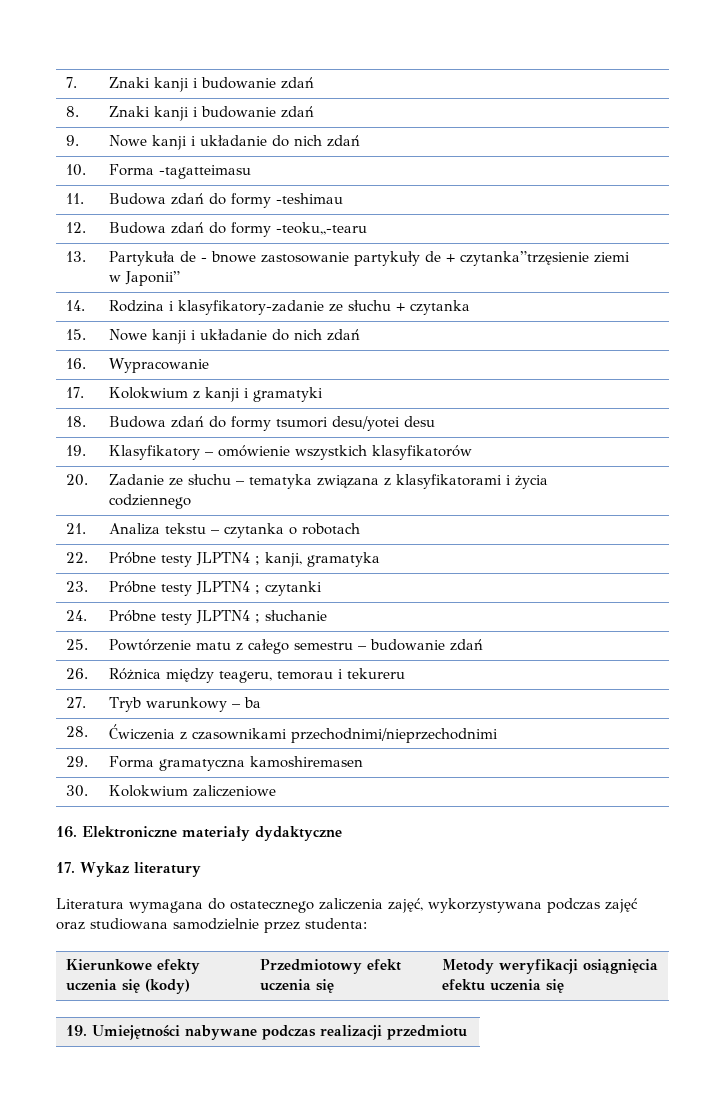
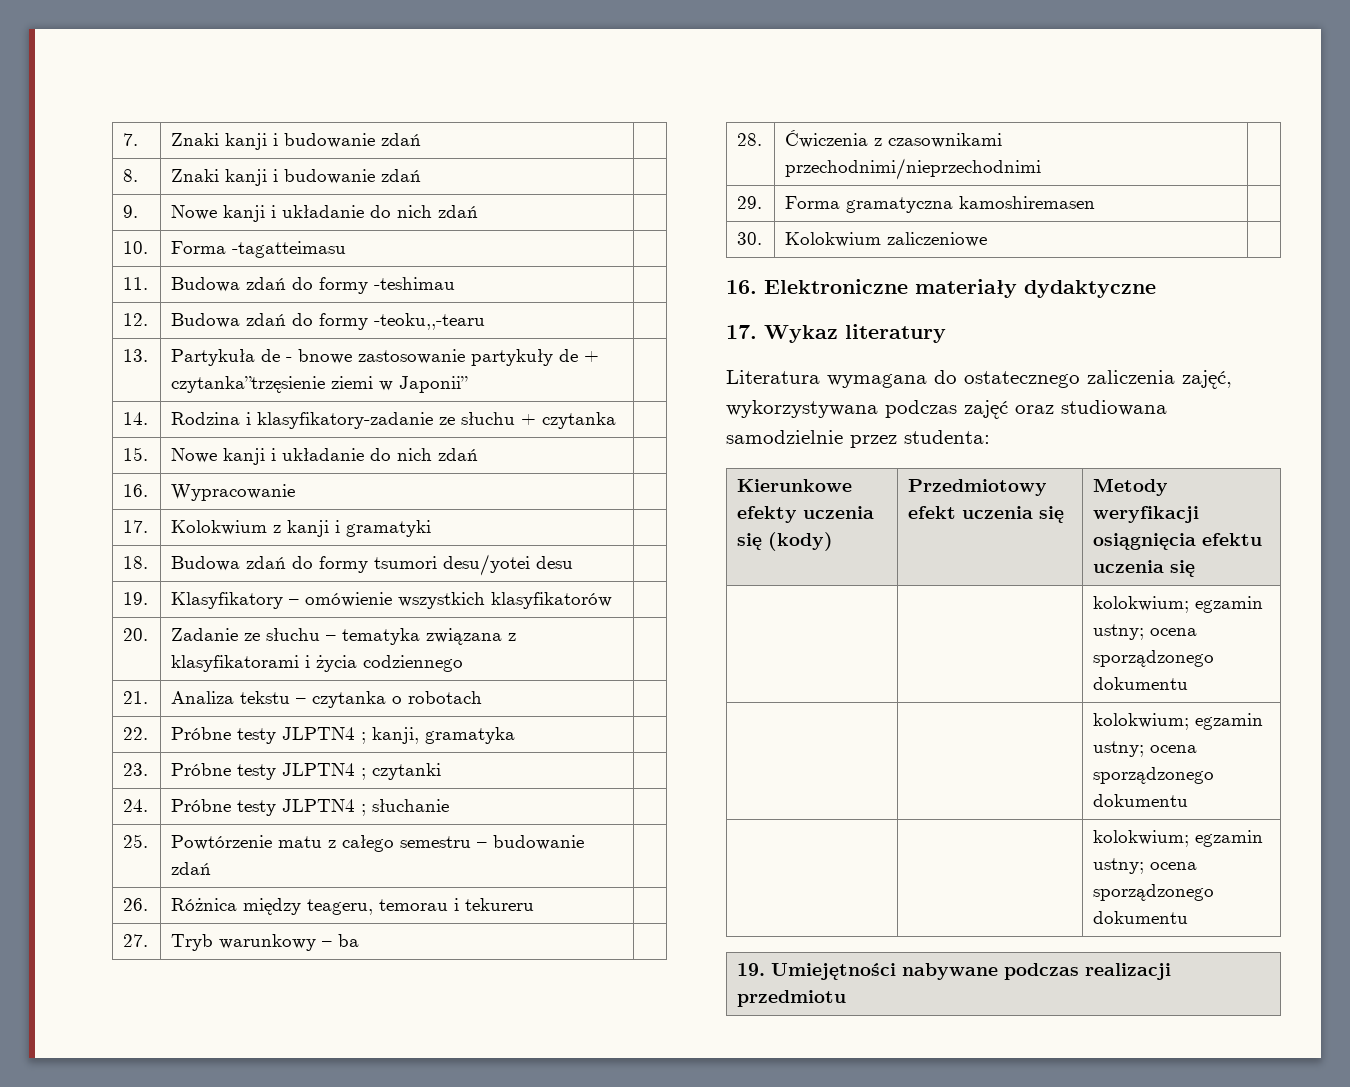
  Kierunkowe efekty uczenia się (kody) | Przedmiotowy efekt uczenia się | Metody weryfikacji osiągnięcia efektu uczenia się
+ | | kolokwium; egzamin ustny; ocena sporządzonego dokumentu
+ | | kolokwium; egzamin ustny; ocena sporządzonego dokumentu
+ | | kolokwium; egzamin ustny; ocena sporządzonego dokumentu

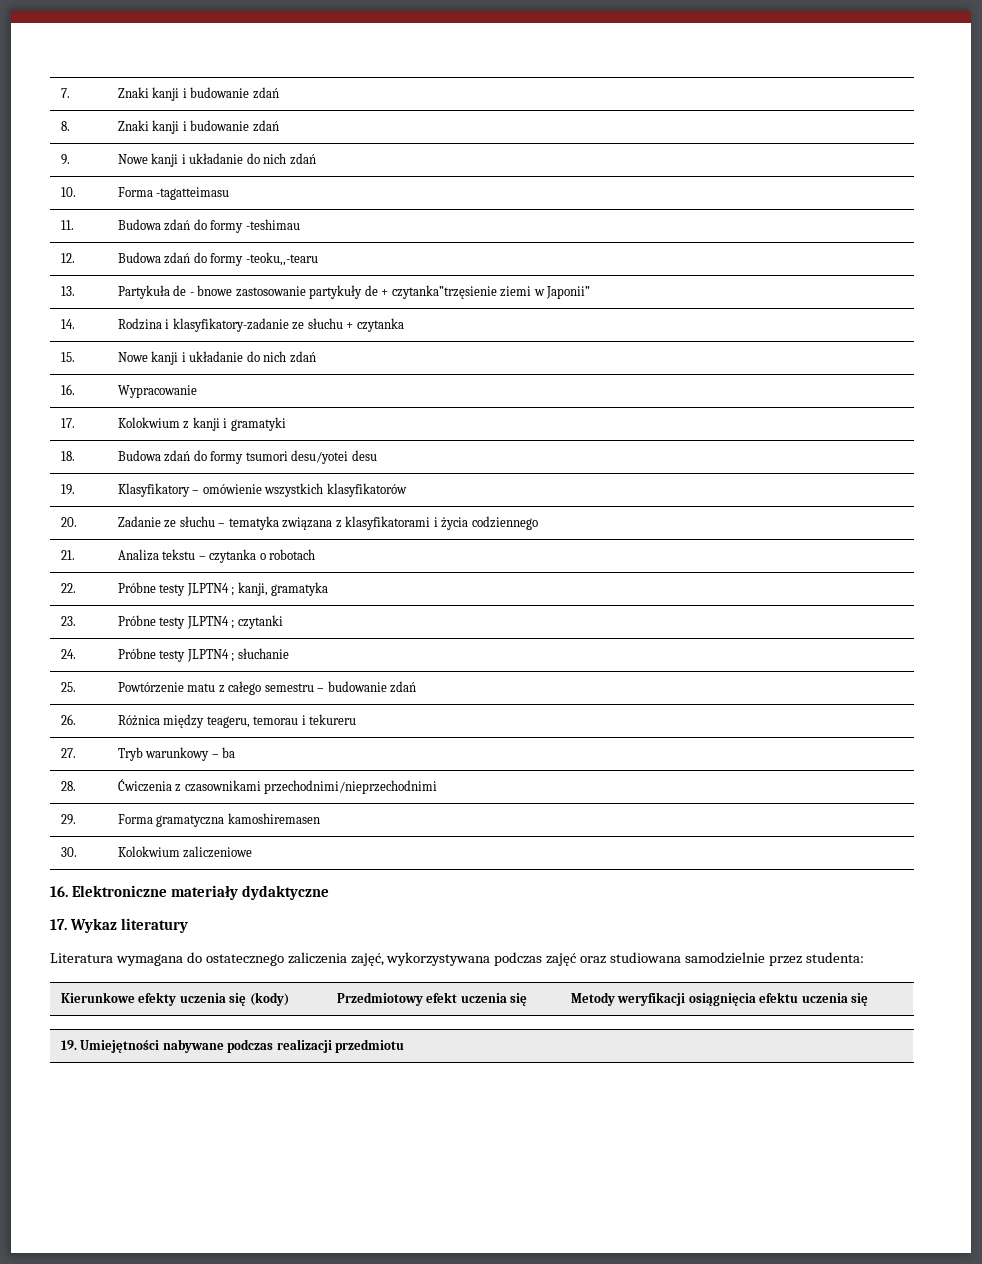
  Kierunkowe efekty uczenia się (kody) | Przedmiotowy efekt uczenia się | Metody weryfikacji osiągnięcia efektu uczenia się
- | | kolokwium; egzamin ustny; ocena sporządzonego dokumentu
- | | kolokwium; egzamin ustny; ocena sporządzonego dokumentu
- | | kolokwium; egzamin ustny; ocena sporządzonego dokumentu

